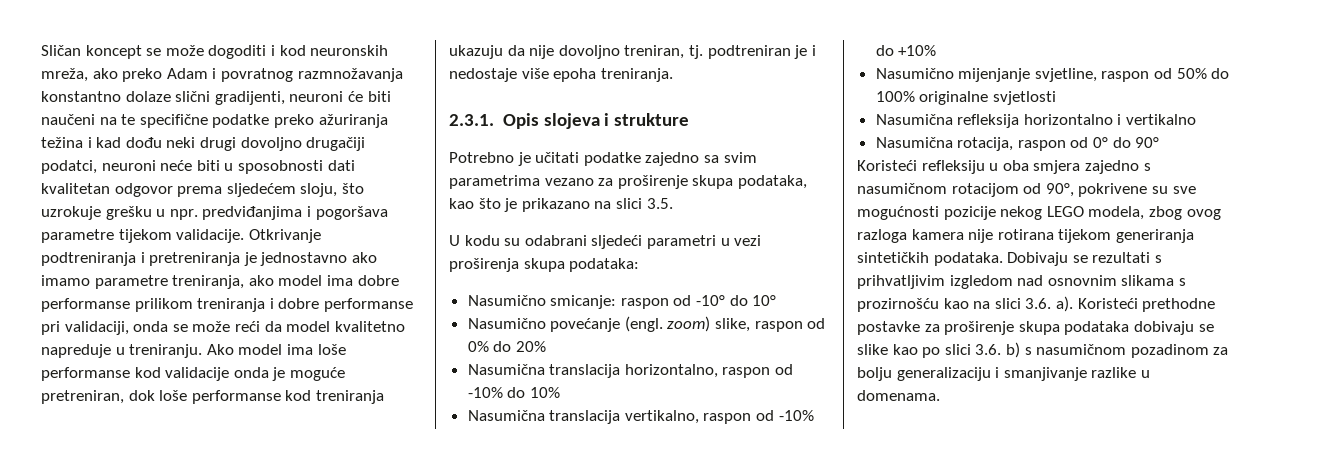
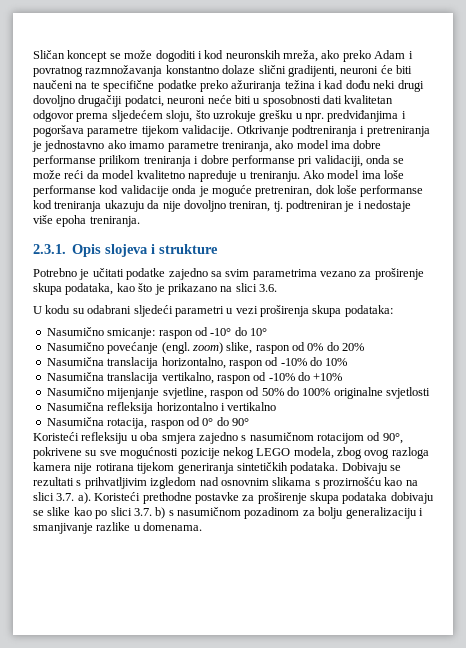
- Potrebno je učitati podatke zajedno sa svim parametrima vezano za proširenje skupa podataka, kao što je prikazano na slici 3.5.
+ Potrebno je učitati podatke zajedno sa svim parametrima vezano za proširenje skupa podataka, kao što je prikazano na slici 3.6.
- Dobivaju se rezultati s prihvatljivim izgledom nad osnovnim slikama s prozirnošću kao na slici 3.6. a).
+ Dobivaju se rezultati s prihvatljivim izgledom nad osnovnim slikama s prozirnošću kao na slici 3.7. a).
- Koristeći prethodne postavke za proširenje skupa podataka dobivaju se slike kao po slici 3.6. b) s nasumičnom pozadinom za bolju generalizaciju i smanjivanje razlike u domenama.
+ Koristeći prethodne postavke za proširenje skupa podataka dobivaju se slike kao po slici 3.7. b) s nasumičnom pozadinom za bolju generalizaciju i smanjivanje razlike u domenama.

